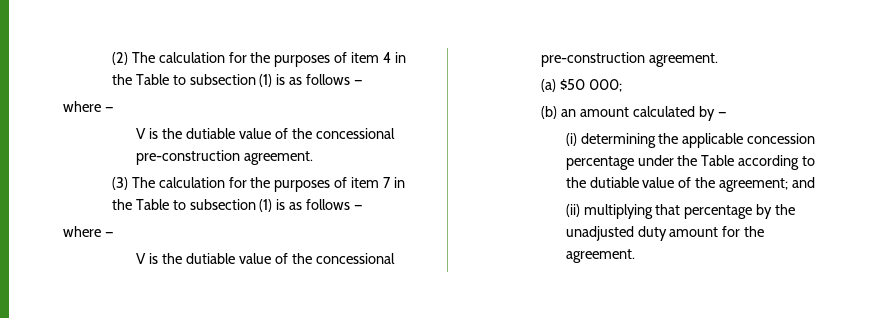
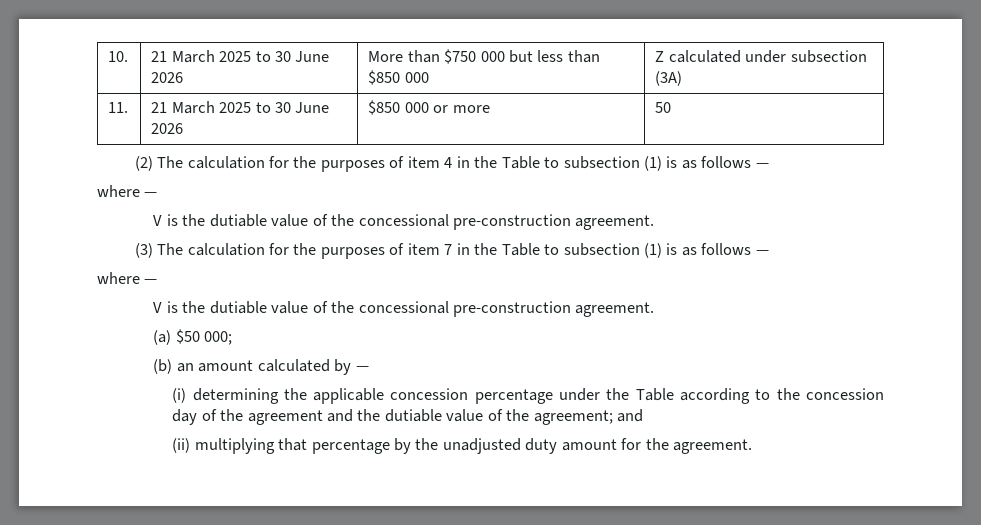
+ 10. | 21 March 2025 to 30 June 2026 | More than $750 000 but less than $850 000 | Z calculated under subsection (3A)
+ 11. | 21 March 2025 to 30 June 2026 | $850 000 or more | 50
- (i) determining the applicable concession percentage under the Table according to the dutiable value of the agreement; and
+ (i) determining the applicable concession percentage under the Table according to the concession day of the agreement and the dutiable value of the agreement; and

